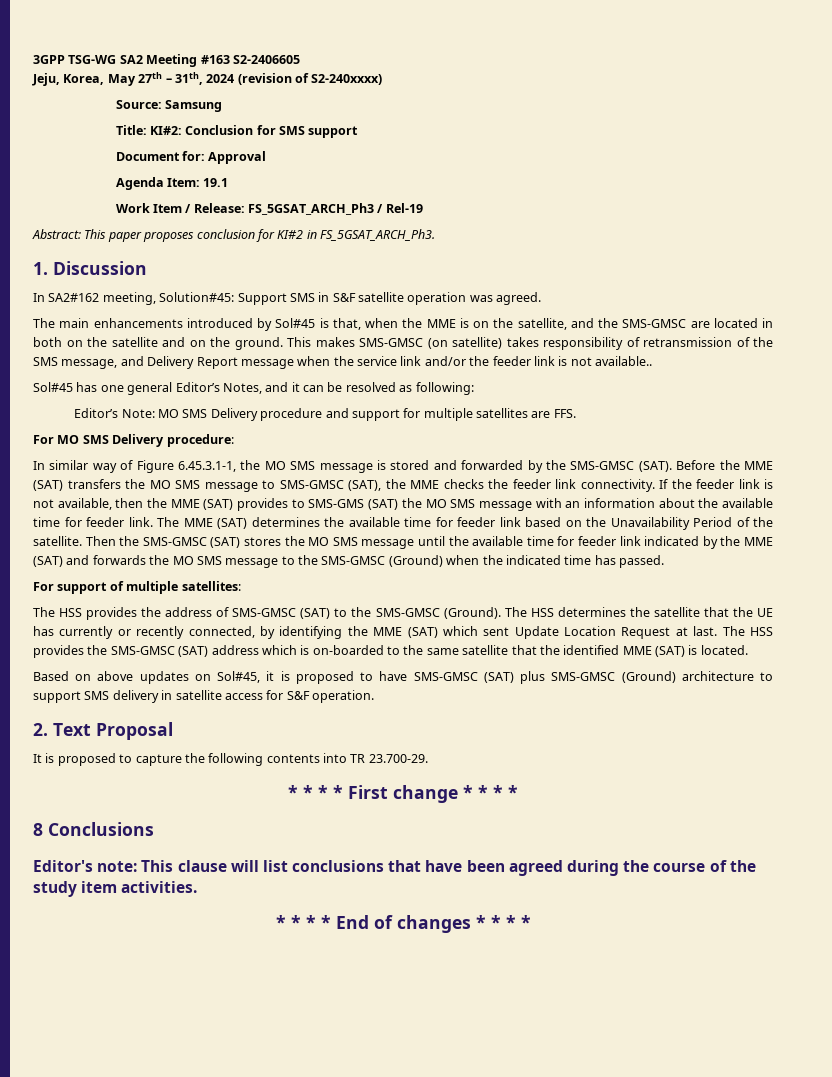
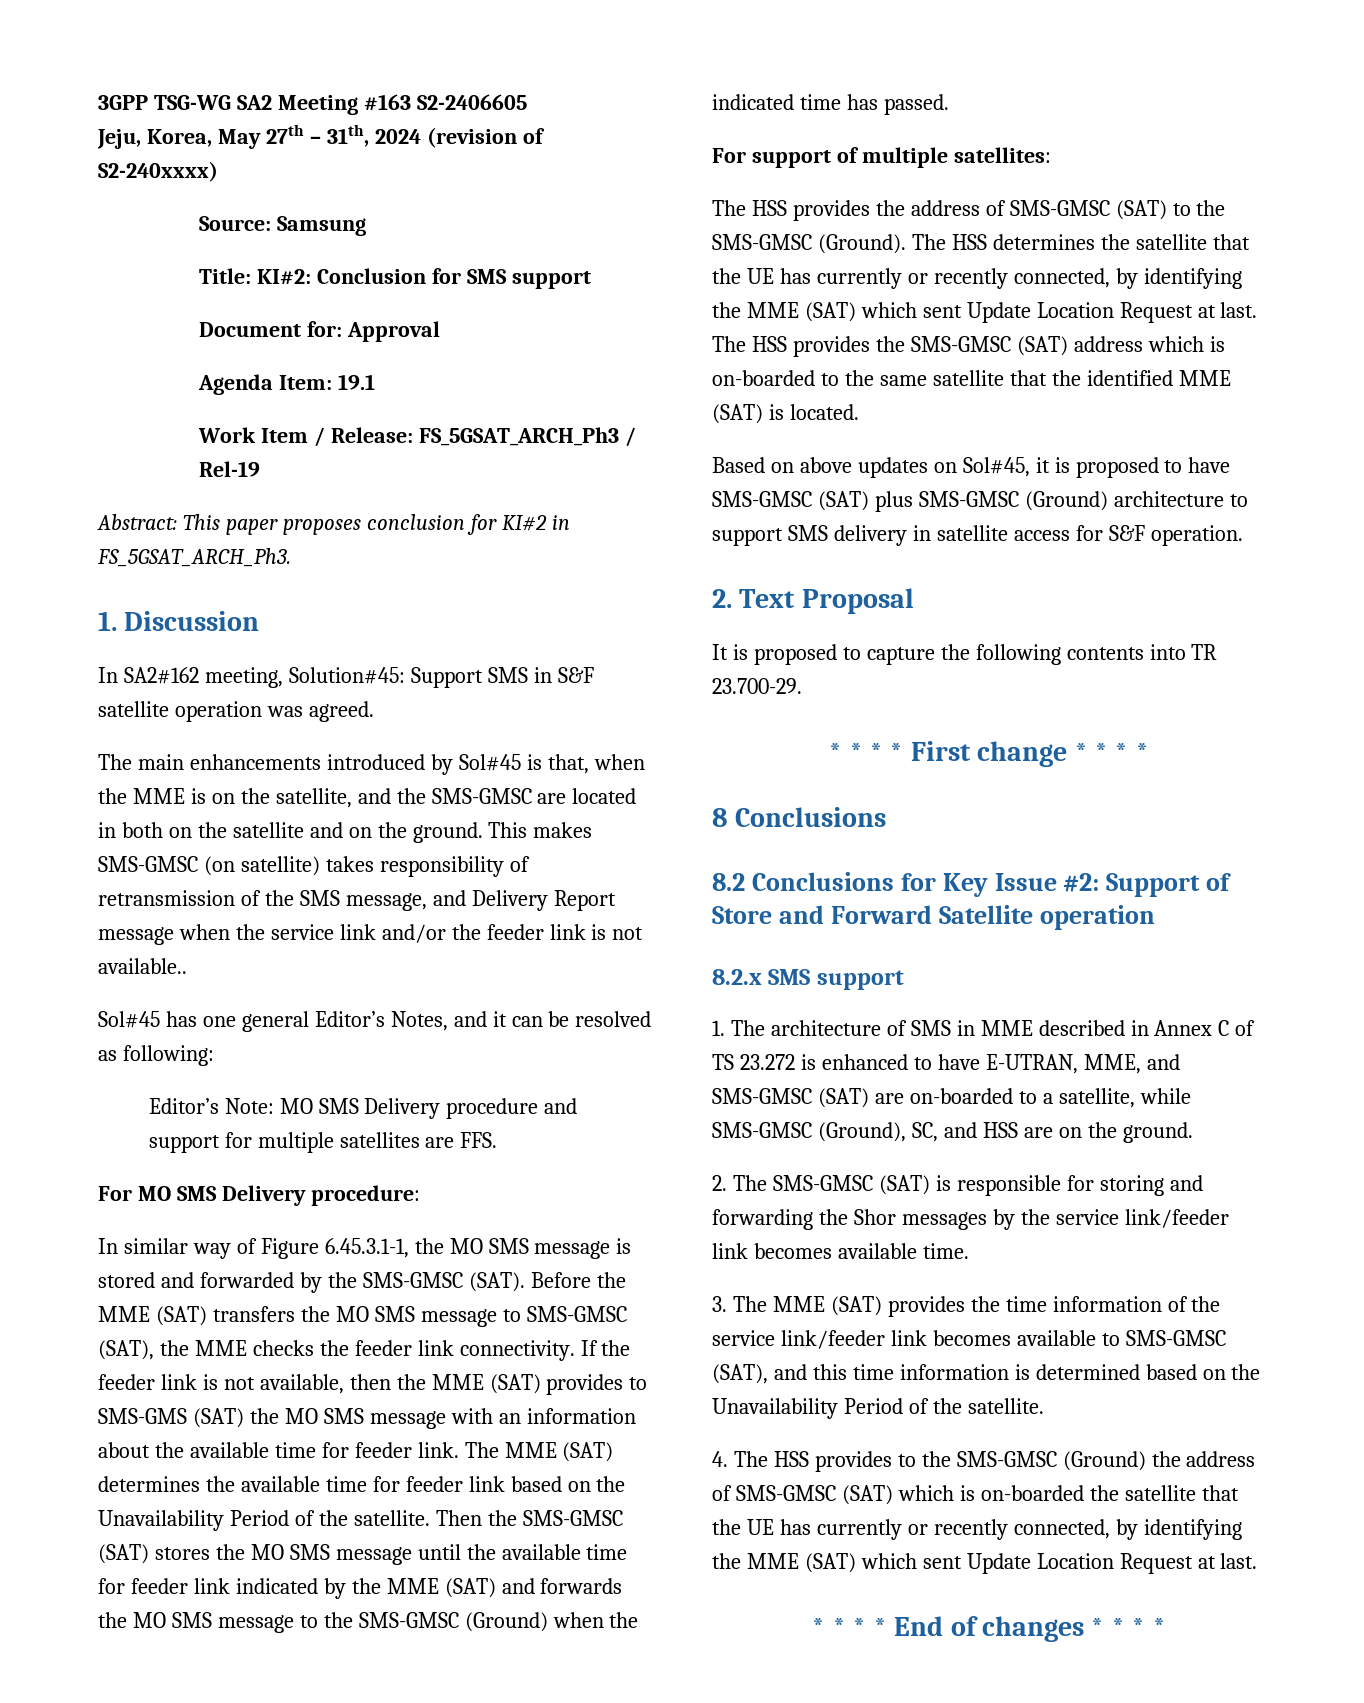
- Editor's note: This clause will list conclusions that have been agreed during the course of the study item activities.
+ 8.2 Conclusions for Key Issue #2: Support of Store and Forward Satellite operation
+ 8.2.x SMS support
+ 1. The architecture of SMS in MME described in Annex C of TS 23.272 is enhanced to have E-UTRAN, MME, and SMS-GMSC (SAT) are on-boarded to a satellite, while SMS-GMSC (Ground), SC, and HSS are on the ground.
+ 2. The SMS-GMSC (SAT) is responsible for storing and forwarding the Shor messages by the service link/feeder link becomes available time.
+ 3. The MME (SAT) provides the time information of the service link/feeder link becomes available to SMS-GMSC (SAT), and this time information is determined based on the Unavailability Period of the satellite.
+ 4. The HSS provides to the SMS-GMSC (Ground) the address of SMS-GMSC (SAT) which is on-boarded the satellite that the UE has currently or recently connected, by identifying the MME (SAT) which sent Update Location Request at last.

